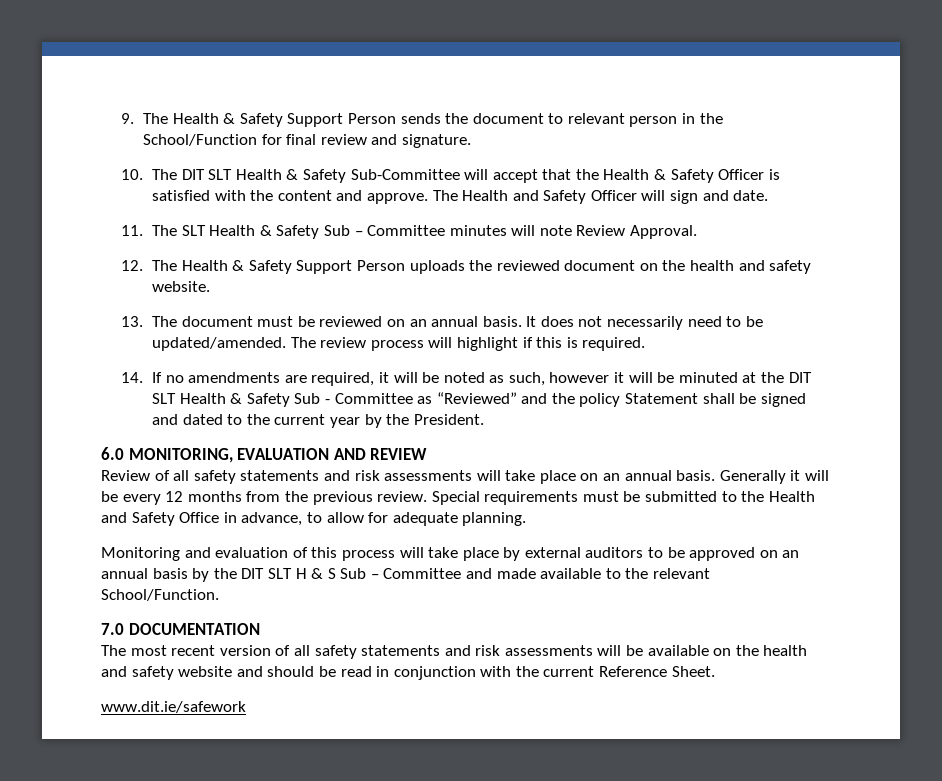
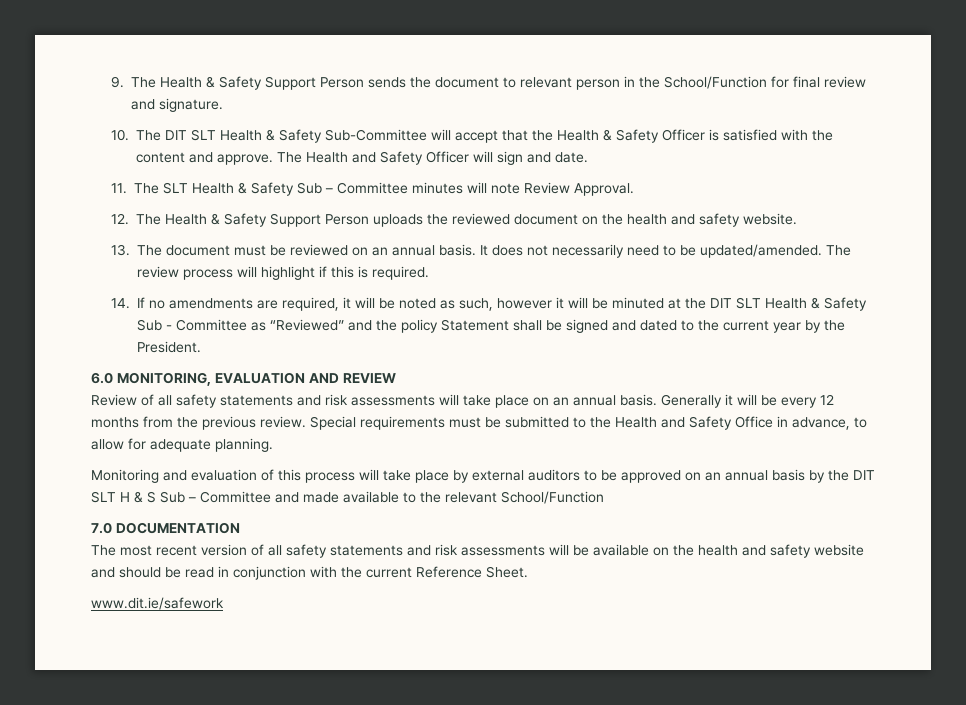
- Monitoring and evaluation of this process will take place by external auditors to be approved on an annual basis by the DIT SLT H & S Sub – Committee and made available to the relevant School/Function.
+ Monitoring and evaluation of this process will take place by external auditors to be approved on an annual basis by the DIT SLT H & S Sub – Committee and made available to the relevant School/Function

